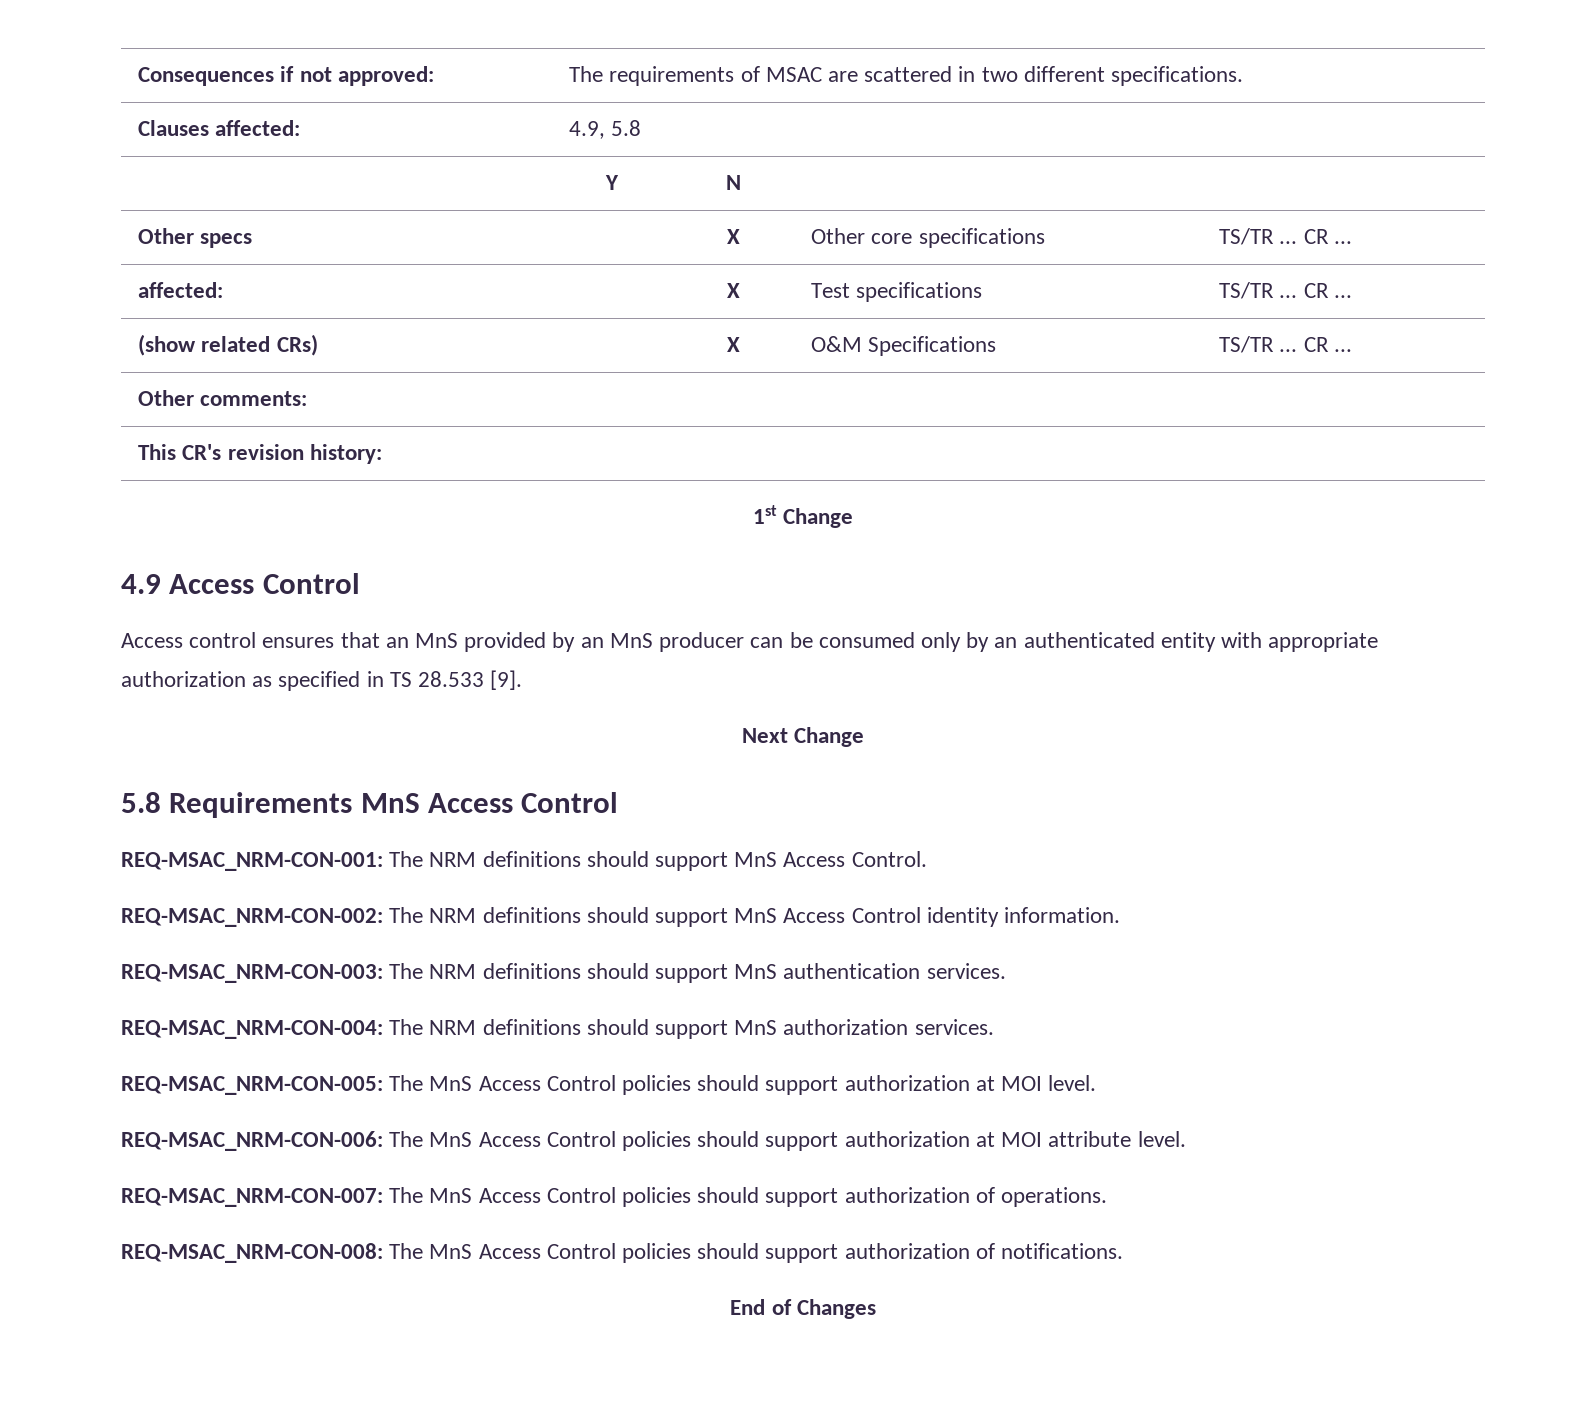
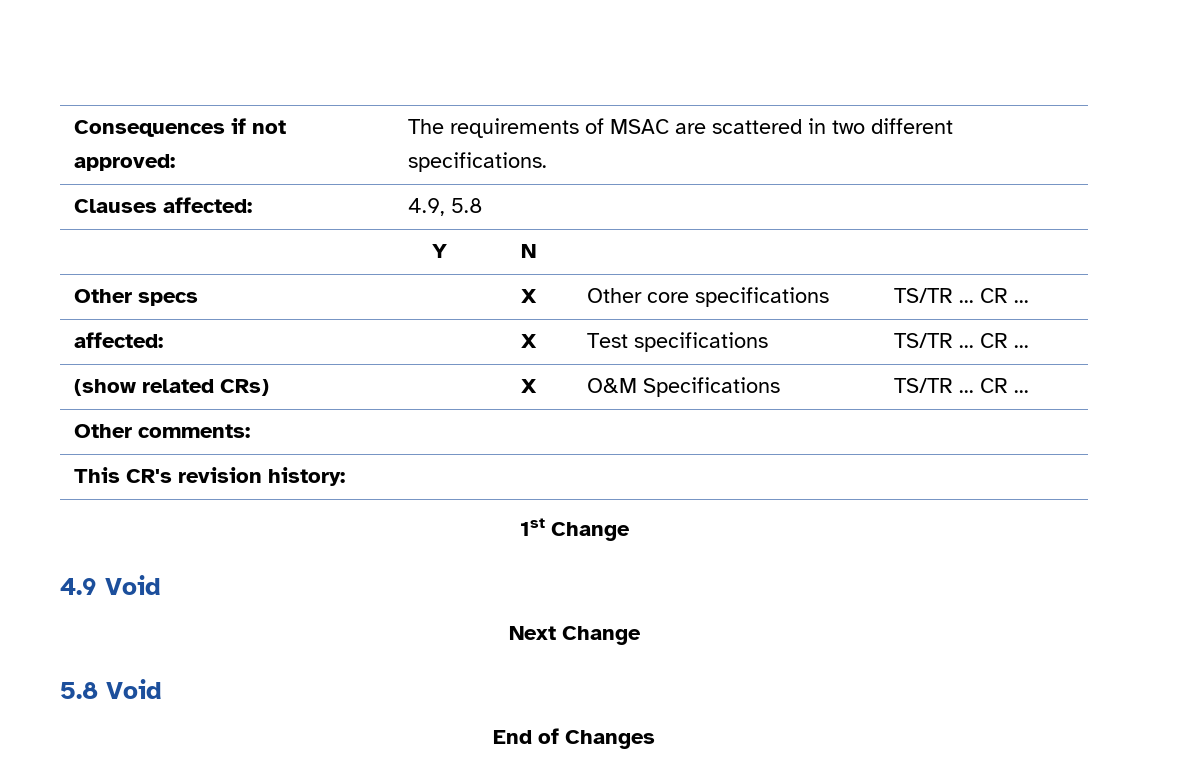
- 4.9 Access Control
- Access control ensures that an MnS provided by an MnS producer can be consumed only by an authenticated entity with appropriate authorization as specified in TS 28.533 [9].
+ 4.9 Void
  Next Change
- 5.8 Requirements MnS Access Control
- REQ-MSAC_NRM-CON-001: The NRM definitions should support MnS Access Control.
- REQ-MSAC_NRM-CON-002: The NRM definitions should support MnS Access Control identity information.
- REQ-MSAC_NRM-CON-003: The NRM definitions should support MnS authentication services.
- REQ-MSAC_NRM-CON-004: The NRM definitions should support MnS authorization services.
- REQ-MSAC_NRM-CON-005: The MnS Access Control policies should support authorization at MOI level.
- REQ-MSAC_NRM-CON-006: The MnS Access Control policies should support authorization at MOI attribute level.
- REQ-MSAC_NRM-CON-007: The MnS Access Control policies should support authorization of operations.
- REQ-MSAC_NRM-CON-008: The MnS Access Control policies should support authorization of notifications.
+ 5.8 Void

